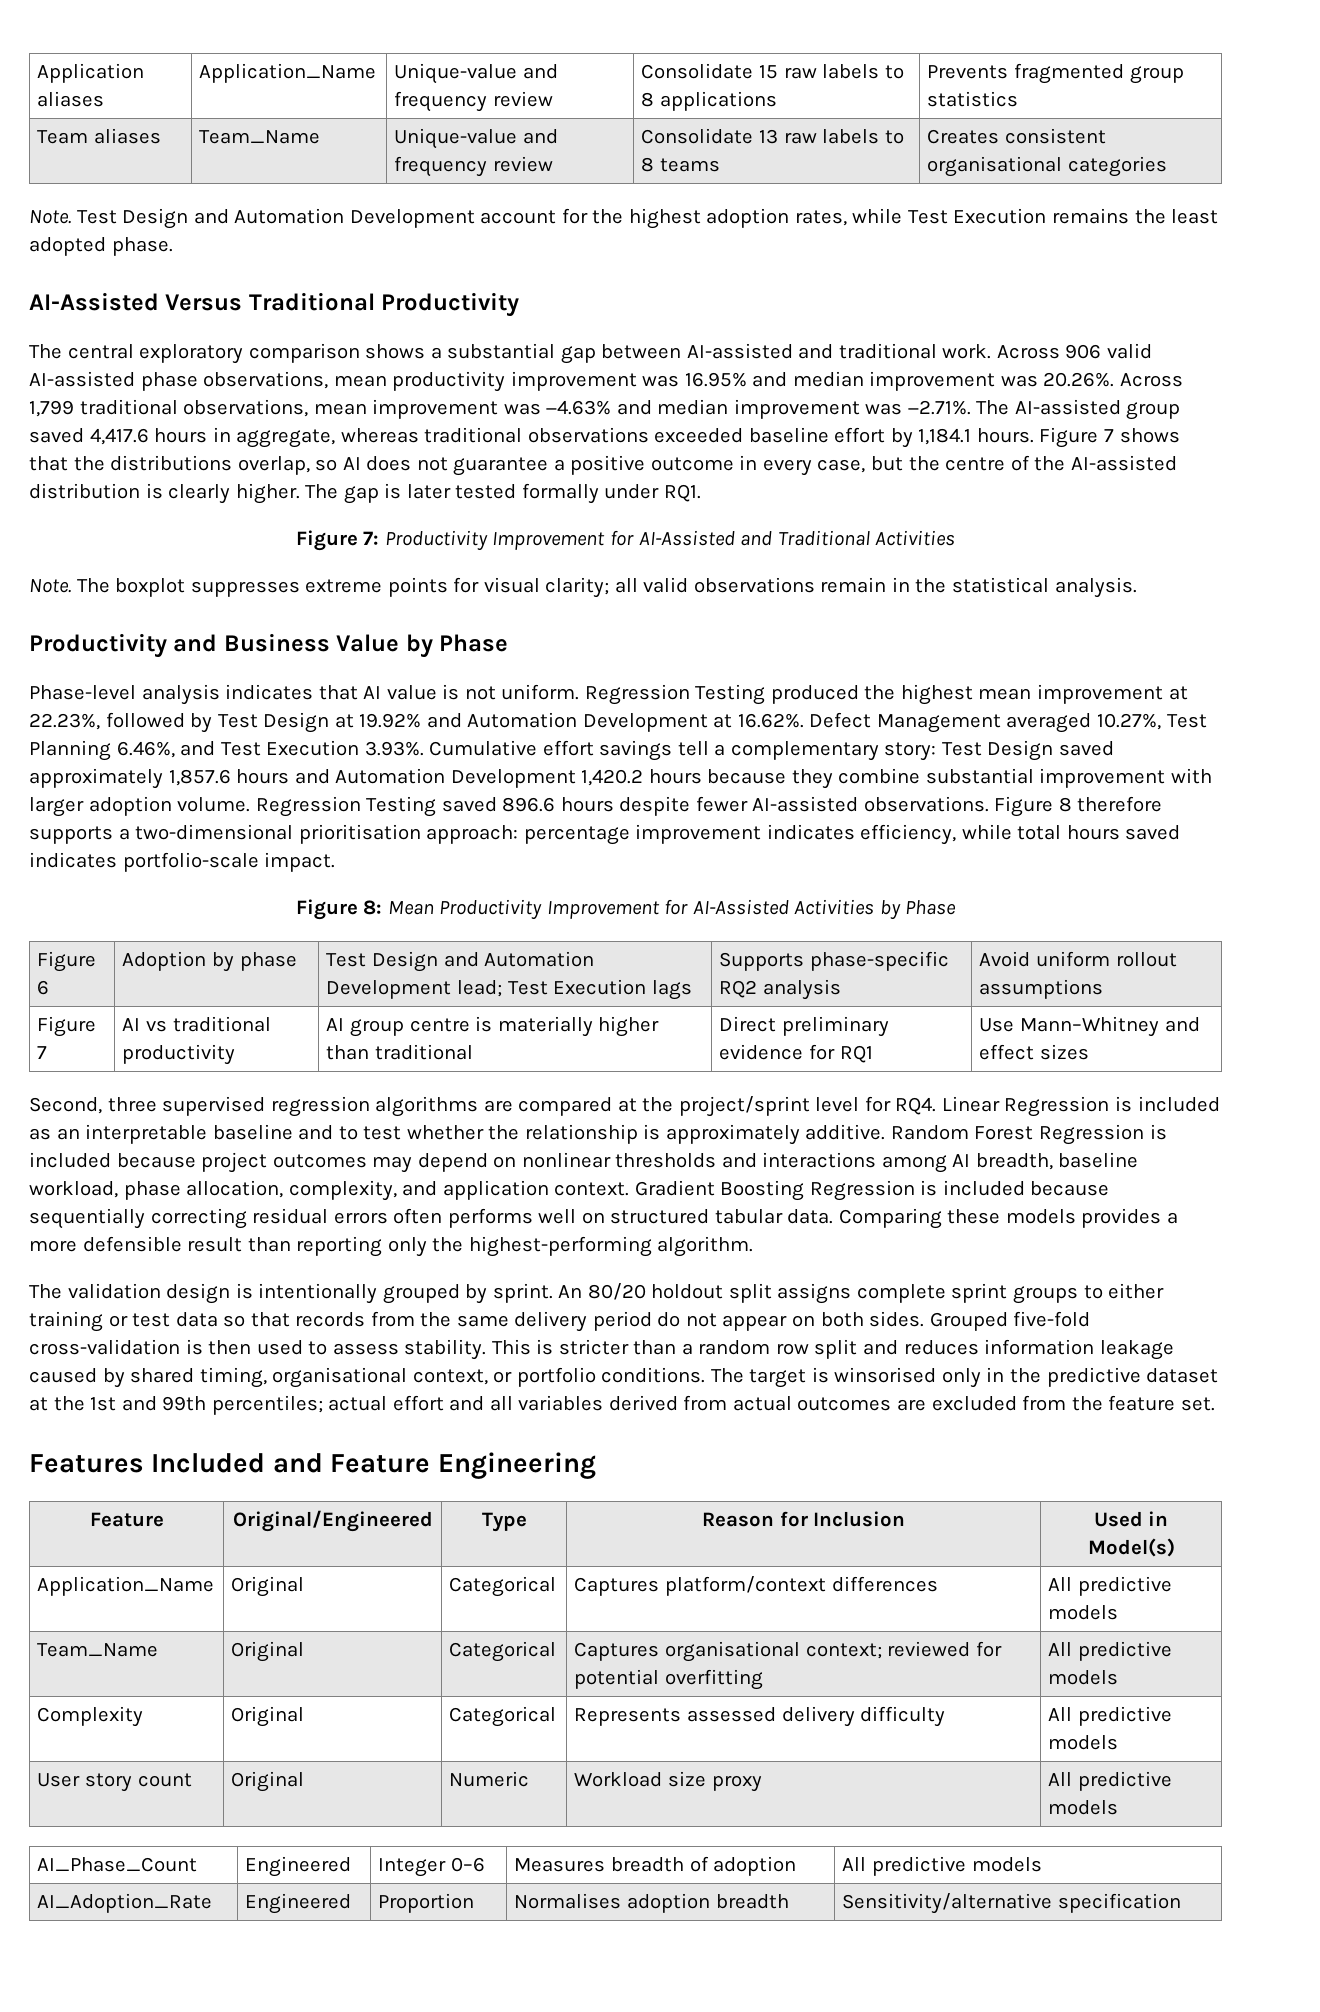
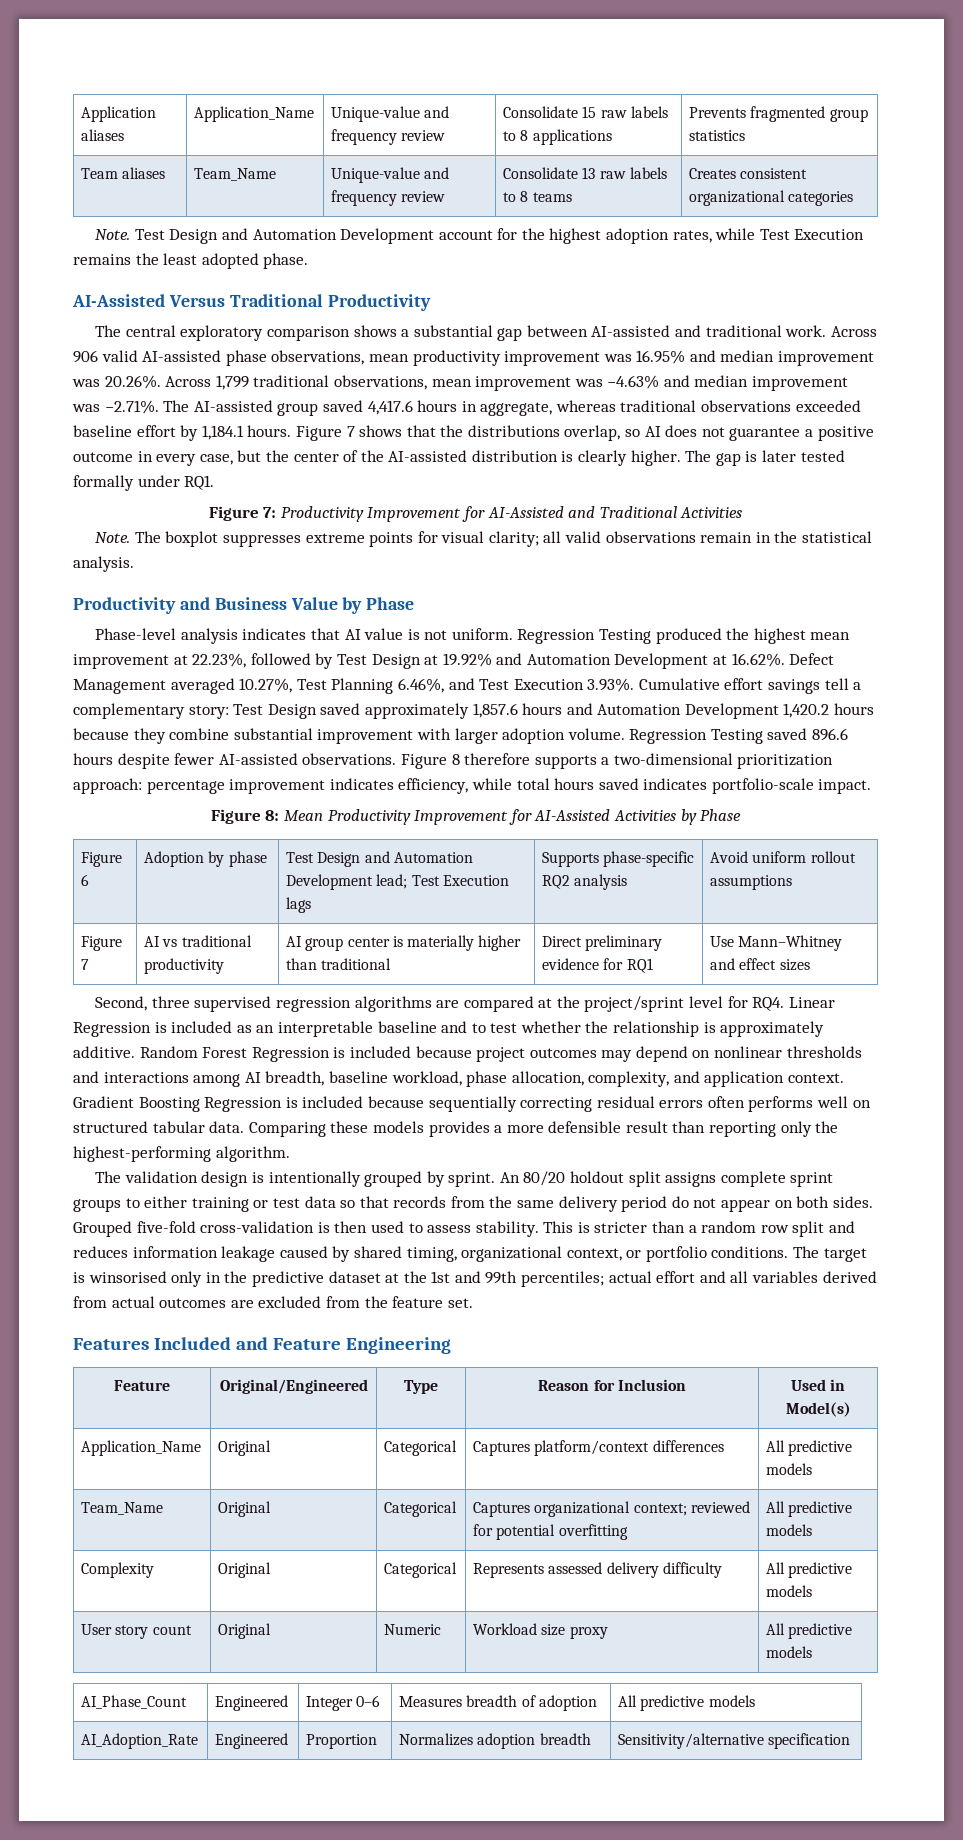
- Team aliases | Team_Name | Unique-value and frequency review | Consolidate 13 raw labels to 8 teams | Creates consistent organisational categories
+ Team aliases | Team_Name | Unique-value and frequency review | Consolidate 13 raw labels to 8 teams | Creates consistent organizational categories
- Figure 7 shows that the distributions overlap, so AI does not guarantee a positive outcome in every case, but the centre of the AI-assisted distribution is clearly higher.
+ Figure 7 shows that the distributions overlap, so AI does not guarantee a positive outcome in every case, but the center of the AI-assisted distribution is clearly higher.
- Figure 8 therefore supports a two-dimensional prioritisation approach: percentage improvement indicates efficiency, while total hours saved indicates portfolio-scale impact.
+ Figure 8 therefore supports a two-dimensional prioritization approach: percentage improvement indicates efficiency, while total hours saved indicates portfolio-scale impact.
- Figure 7 | AI vs traditional productivity | AI group centre is materially higher than traditional | Direct preliminary evidence for RQ1 | Use Mann–Whitney and effect sizes
+ Figure 7 | AI vs traditional productivity | AI group center is materially higher than traditional | Direct preliminary evidence for RQ1 | Use Mann–Whitney and effect sizes
- This is stricter than a random row split and reduces information leakage caused by shared timing, organisational context, or portfolio conditions.
+ This is stricter than a random row split and reduces information leakage caused by shared timing, organizational context, or portfolio conditions.
- Team_Name | Original | Categorical | Captures organisational context; reviewed for potential overfitting | All predictive models
+ Team_Name | Original | Categorical | Captures organizational context; reviewed for potential overfitting | All predictive models
- AI_Adoption_Rate | Engineered | Proportion | Normalises adoption breadth | Sensitivity/alternative specification
+ AI_Adoption_Rate | Engineered | Proportion | Normalizes adoption breadth | Sensitivity/alternative specification

